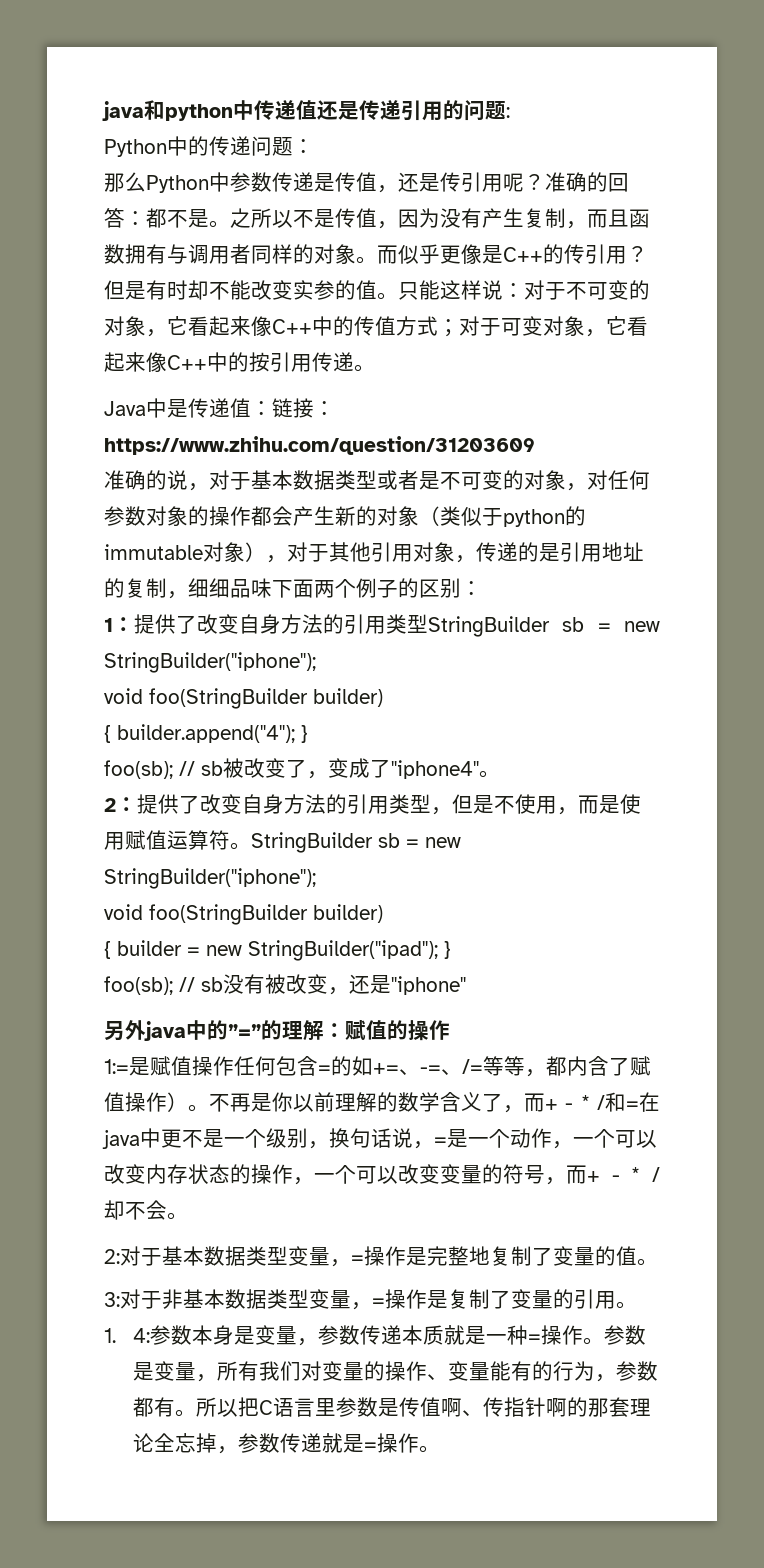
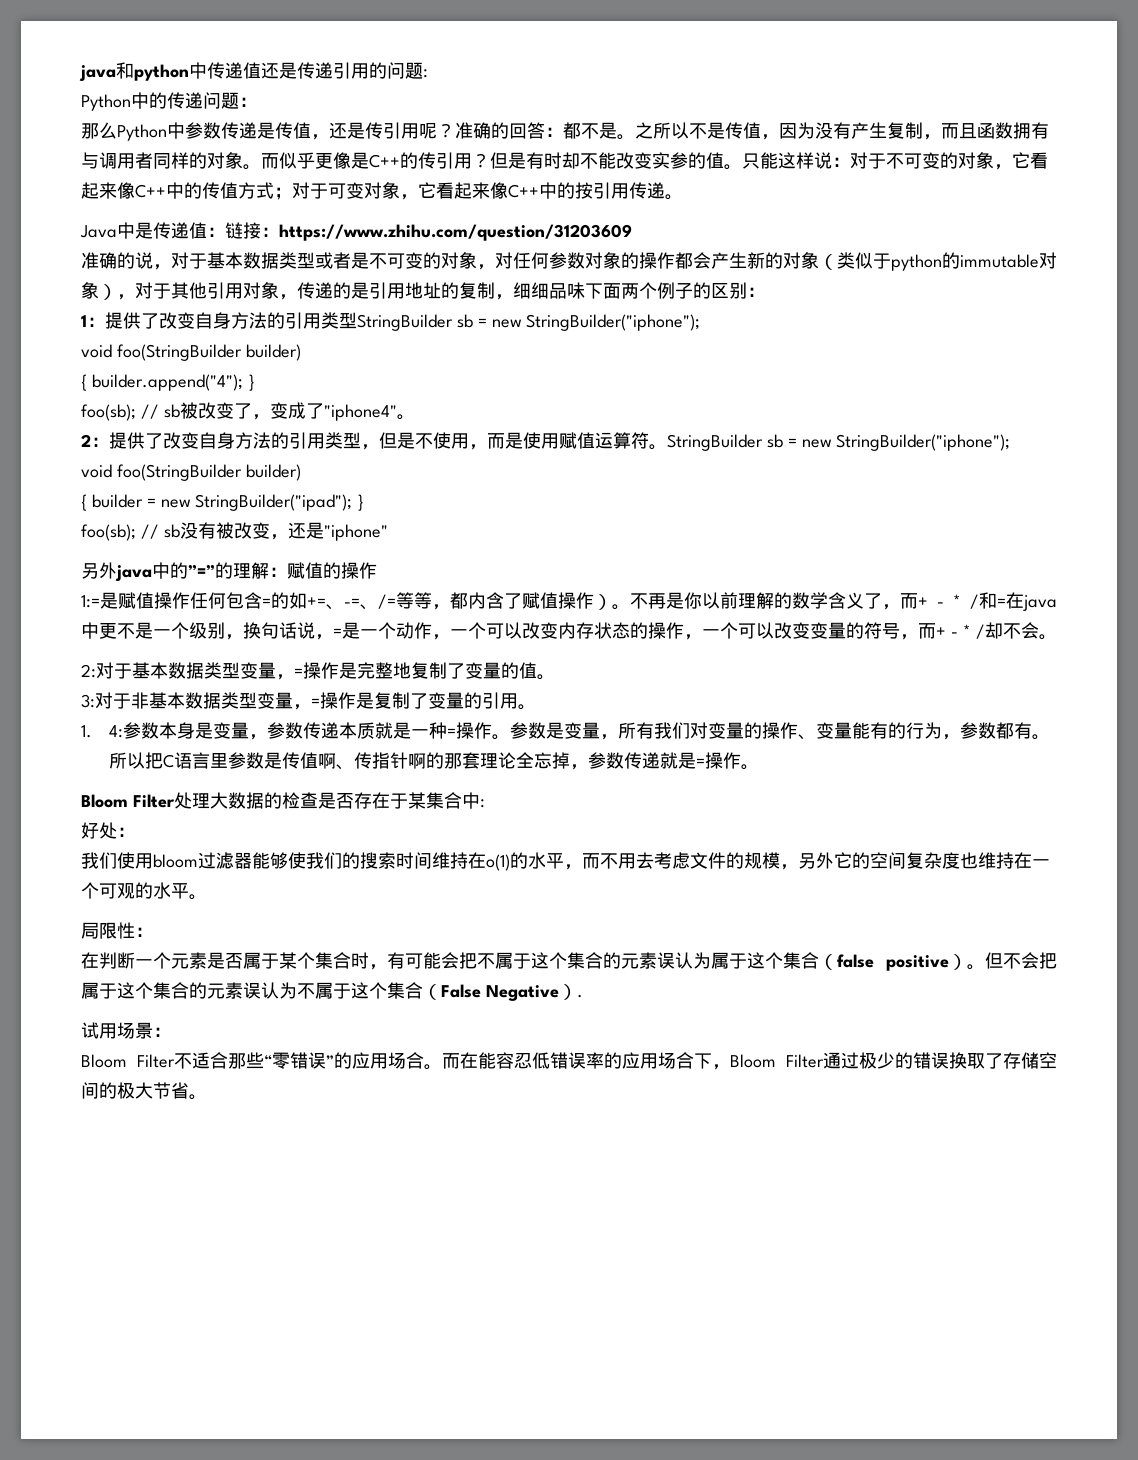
+ Bloom Filter处理大数据的检查是否存在于某集合中:
+ 好处：
+ 我们使用bloom过滤器能够使我们的搜索时间维持在o(1)的水平，而不用去考虑文件的规模，另外它的空间复杂度也维持在一个可观的水平。
+ 局限性：
+ 在判断一个元素是否属于某个集合时，有可能会把不属于这个集合的元素误认为属于这个集合（false positive）。但不会把属于这个集合的元素误认为不属于这个集合（False Negative）.
+ 试用场景：
+ Bloom Filter不适合那些“零错误”的应用场合。而在能容忍低错误率的应用场合下，Bloom Filter通过极少的错误换取了存储空间的极大节省。

